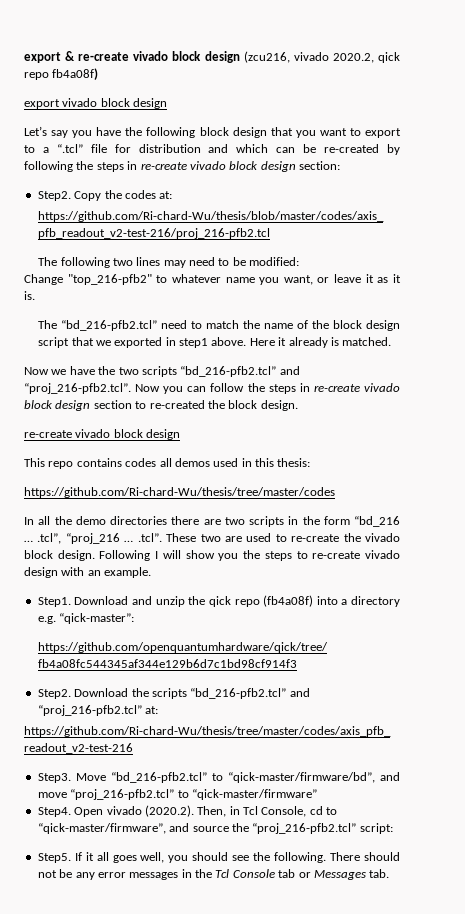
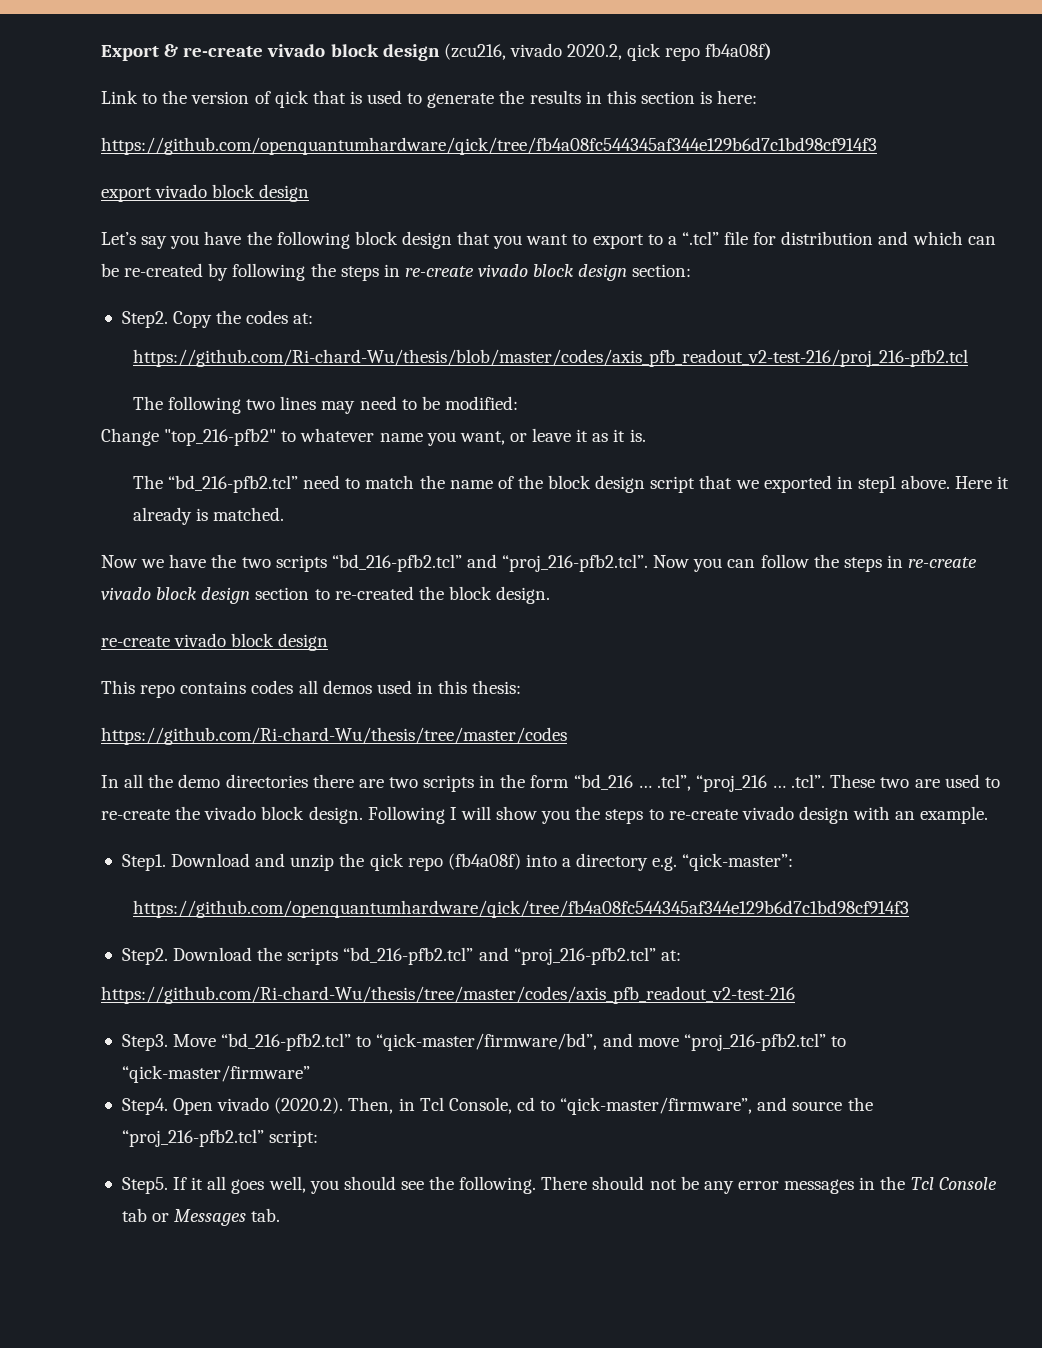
- export & re-create vivado block design (zcu216, vivado 2020.2, qick repo fb4a08f)
+ Export & re-create vivado block design (zcu216, vivado 2020.2, qick repo fb4a08f)
+ Link to the version of qick that is used to generate the results in this section is here:
+ https://github.com/openquantumhardware/qick/tree/fb4a08fc544345af344e129b6d7c1bd98cf914f3

